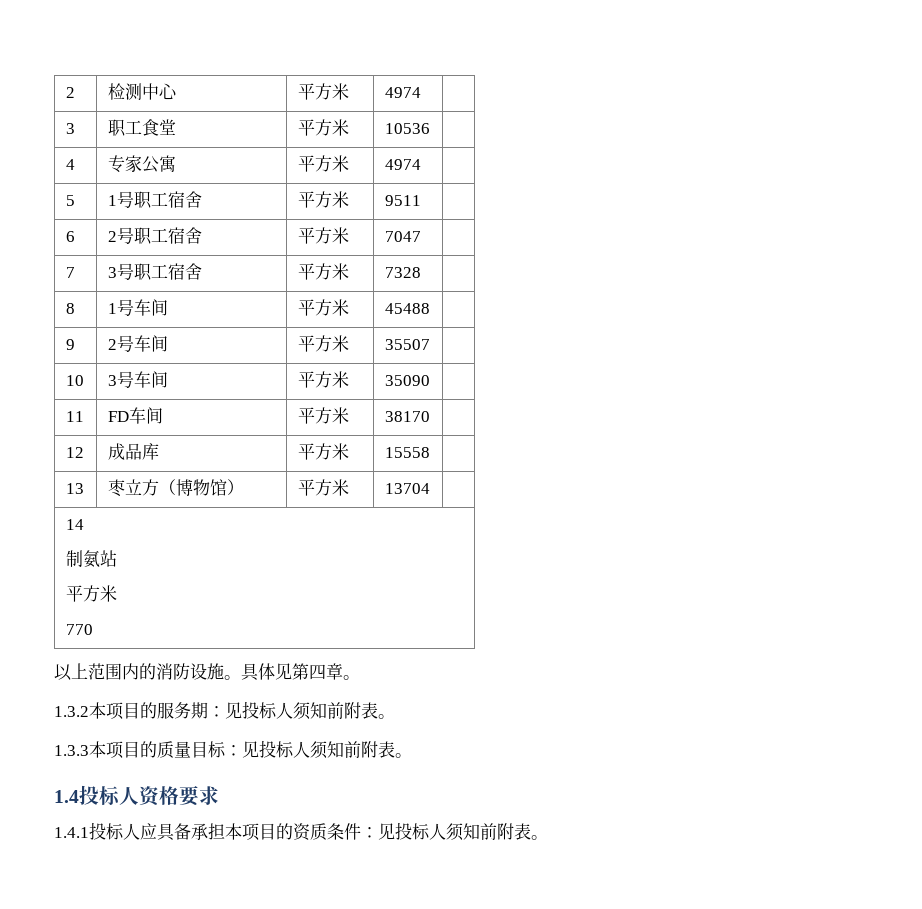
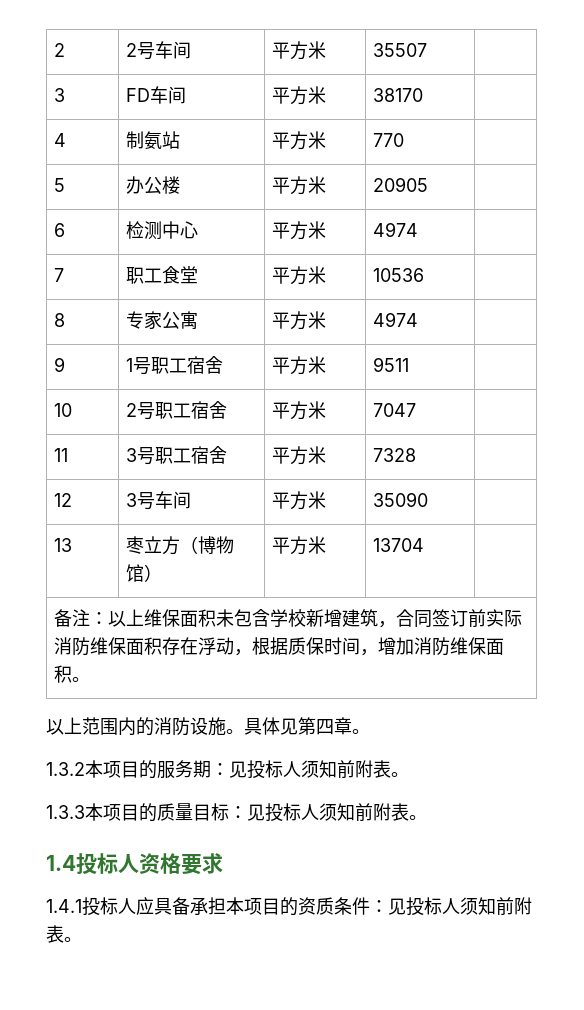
- 2 | 检测中心 | 平方米 | 4974 |
+ 2 | 2号车间 | 平方米 | 35507 |
+ 3 | FD车间 | 平方米 | 38170 |
+ 4 | 制氨站 | 平方米 | 770 |
+ 5 | 办公楼 | 平方米 | 20905 |
+ 6 | 检测中心 | 平方米 | 4974 |
- 3 | 职工食堂 | 平方米 | 10536 |
+ 7 | 职工食堂 | 平方米 | 10536 |
- 4 | 专家公寓 | 平方米 | 4974 |
+ 8 | 专家公寓 | 平方米 | 4974 |
- 5 | 1号职工宿舍 | 平方米 | 9511 |
+ 9 | 1号职工宿舍 | 平方米 | 9511 |
- 6 | 2号职工宿舍 | 平方米 | 7047 |
+ 10 | 2号职工宿舍 | 平方米 | 7047 |
- 7 | 3号职工宿舍 | 平方米 | 7328 |
+ 11 | 3号职工宿舍 | 平方米 | 7328 |
- 8 | 1号车间 | 平方米 | 45488 |
- 9 | 2号车间 | 平方米 | 35507 |
- 10 | 3号车间 | 平方米 | 35090 |
+ 12 | 3号车间 | 平方米 | 35090 |
- 11 | FD车间 | 平方米 | 38170 |
- 12 | 成品库 | 平方米 | 15558 |
- 14
- 制氨站
- 平方米
- 770
+ 备注：以上维保面积未包含学校新增建筑，合同签订前实际消防维保面积存在浮动，根据质保时间，增加消防维保面积。

